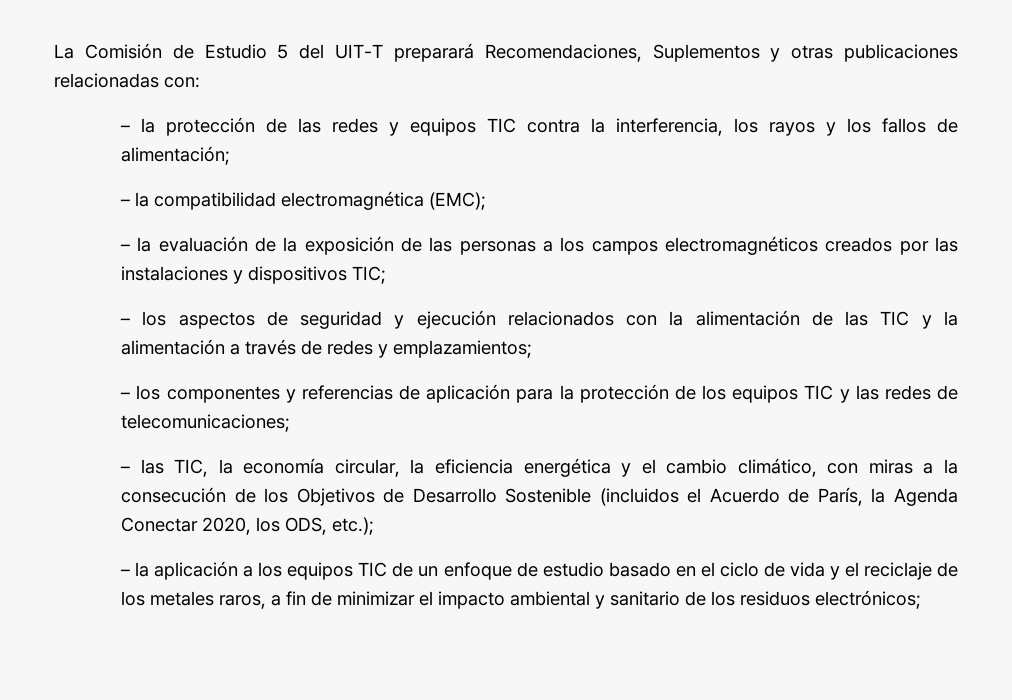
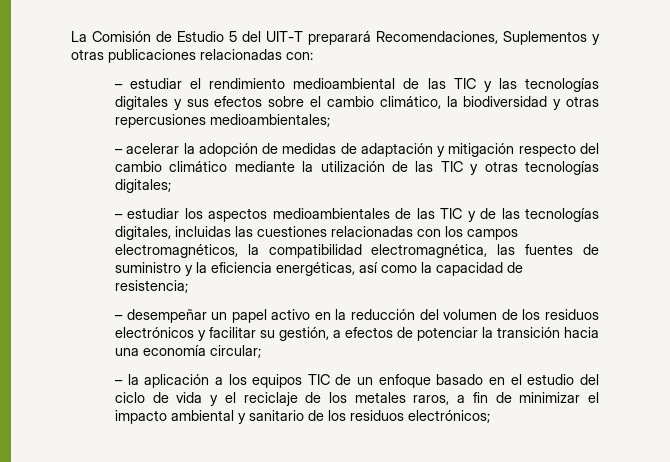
- – la protección de las redes y equipos TIC contra la interferencia, los rayos y los fallos de alimentación;
- – la compatibilidad electromagnética (EMC);
- – la evaluación de la exposición de las personas a los campos electromagnéticos creados por las instalaciones y dispositivos TIC;
- – los aspectos de seguridad y ejecución relacionados con la alimentación de las TIC y la alimentación a través de redes y emplazamientos;
- – los componentes y referencias de aplicación para la protección de los equipos TIC y las redes de telecomunicaciones;
- – las TIC, la economía circular, la eficiencia energética y el cambio climático, con miras a la consecución de los Objetivos de Desarrollo Sostenible (incluidos el Acuerdo de París, la Agenda Conectar 2020, los ODS, etc.);
+ – estudiar el rendimiento medioambiental de las TIC y las tecnologías digitales y sus efectos sobre el cambio climático, la biodiversidad y otras repercusiones medioambientales;
+ – acelerar la adopción de medidas de adaptación y mitigación respecto del cambio climático mediante la utilización de las TIC y otras tecnologías digitales;
+ – estudiar los aspectos medioambientales de las TIC y de las tecnologías digitales, incluidas las cuestiones relacionadas con los campos electromagnéticos, la compatibilidad electromagnética, las fuentes de suministro y la eficiencia energéticas, así como la capacidad de resistencia;
+ – desempeñar un papel activo en la reducción del volumen de los residuos electrónicos y facilitar su gestión, a efectos de potenciar la transición hacia una economía circular;
- – la aplicación a los equipos TIC de un enfoque de estudio basado en el ciclo de vida y el reciclaje de los metales raros, a fin de minimizar el impacto ambiental y sanitario de los residuos electrónicos;
+ – la aplicación a los equipos TIC de un enfoque basado en el estudio del ciclo de vida y el reciclaje de los metales raros, a fin de minimizar el impacto ambiental y sanitario de los residuos electrónicos;

